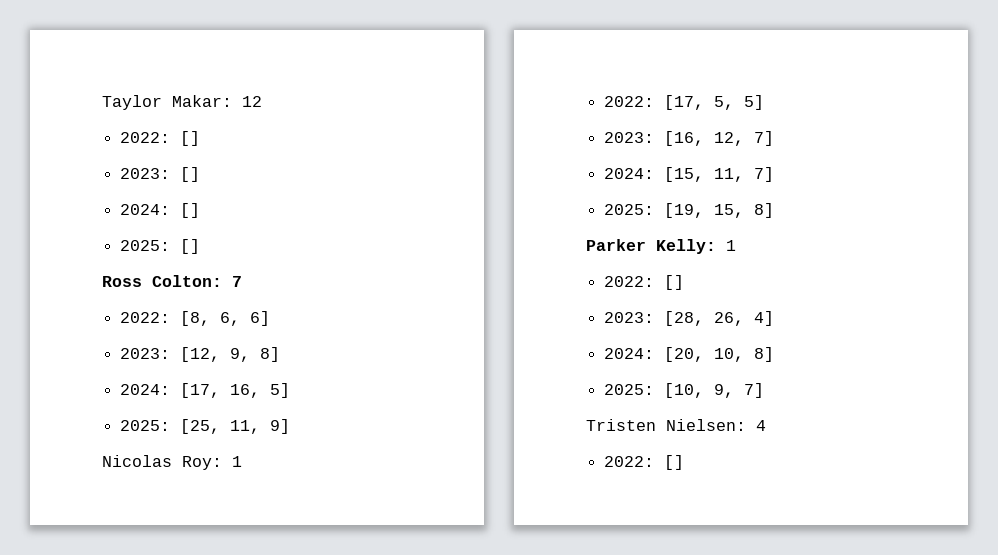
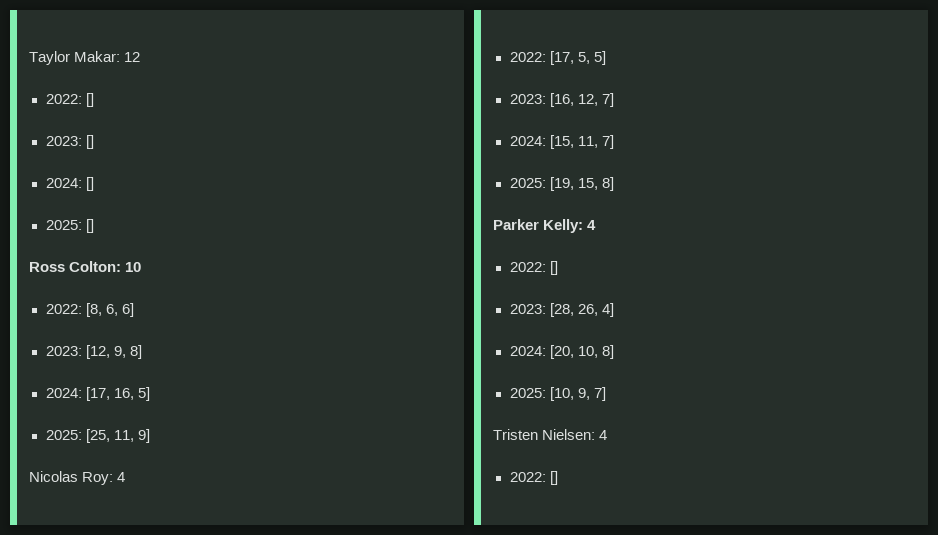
- Ross Colton: 7
+ Ross Colton: 10
- Nicolas Roy: 1
+ Nicolas Roy: 4
- Parker Kelly: 1
+ Parker Kelly: 4

